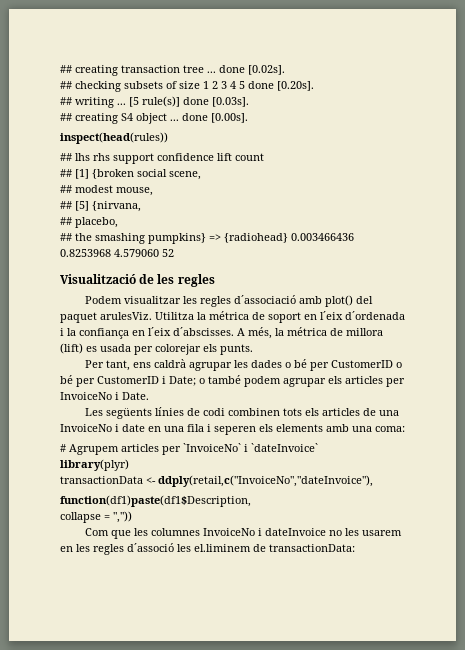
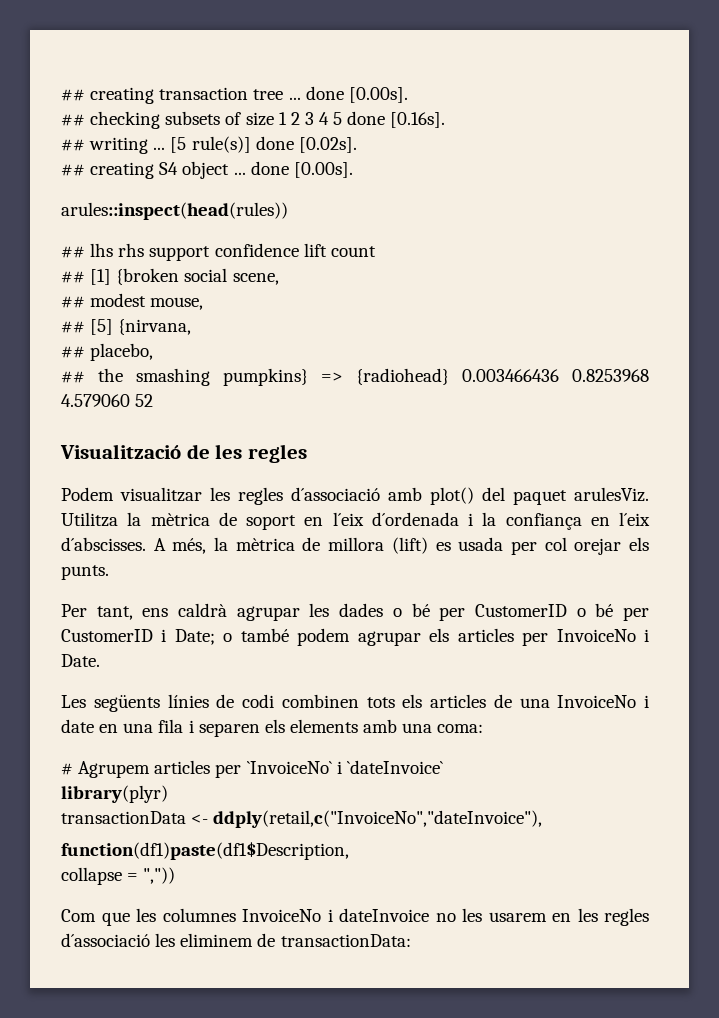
- ## creating transaction tree ... done [0.02s].
+ ## creating transaction tree ... done [0.00s].
- ## checking subsets of size 1 2 3 4 5 done [0.20s].
+ ## checking subsets of size 1 2 3 4 5 done [0.16s].
- [5 rule(s)] done [0.03s].
+ [5 rule(s)] done [0.02s].
- inspect(head(rules))
+ arules::inspect(head(rules))
- Utilitza la métrica de soport en l´eix d´ordenada i la confiança en l´eix d´abscisses.
+ Utilitza la mètrica de soport en l´eix d´ordenada i la confiança en l´eix d´abscisses.
- A més, la métrica de millora (lift) es usada per colorejar els punts.
+ A més, la mètrica de millora (lift) es usada per col orejar els punts.
- Les següents línies de codi combinen tots els articles de una InvoiceNo i date en una fila i seperen els elements amb una coma:
+ Les següents línies de codi combinen tots els articles de una InvoiceNo i date en una fila i separen els elements amb una coma:
- Com que les columnes InvoiceNo i dateInvoice no les usarem en les regles d´associó les el.liminem de transactionData:
+ Com que les columnes InvoiceNo i dateInvoice no les usarem en les regles d´associació les eliminem de transactionData:

